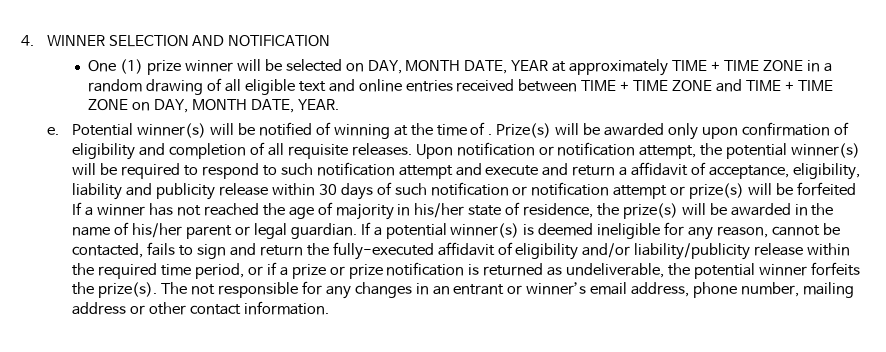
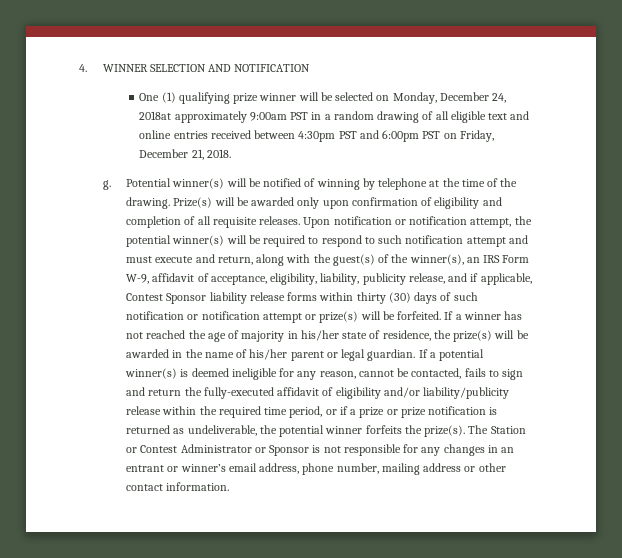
- One (1) prize winner will be selected on DAY, MONTH DATE, YEAR at approximately TIME + TIME ZONE in a random drawing of all eligible text and online entries received between TIME + TIME ZONE and TIME + TIME ZONE on DAY, MONTH DATE, YEAR.
- e.
+ One (1) qualifying prize winner will be selected on Monday, December 24, 2018at approximately 9:00am PST in a random drawing of all eligible text and online entries received between 4:30pm PST and 6:00pm PST on Friday, December 21, 2018.
+ g.
- Potential winner(s) will be notified of winning at the time of .
+ Potential winner(s) will be notified of winning by telephone at the time of the drawing.
- Upon notification or notification attempt, the potential winner(s) will be required to respond to such notification attempt and execute and return a affidavit of acceptance, eligibility, liability and publicity release within 30 days of such notification or notification attempt or prize(s) will be forfeited If a winner has not reached the age of majority in his/her state of residence, the prize(s) will be awarded in the name of his/her parent or legal guardian.
+ Upon notification or notification attempt, the potential winner(s) will be required to respond to such notification attempt and must execute and return, along with the guest(s) of the winner(s), an IRS Form W-9, affidavit of acceptance, eligibility, liability, publicity release, and if applicable, Contest Sponsor liability release forms within thirty (30) days of such notification or notification attempt or prize(s) will be forfeited. If a winner has not reached the age of majority in his/her state of residence, the prize(s) will be awarded in the name of his/her parent or legal guardian.
- The not responsible for any changes in an entrant or winner’s email address, phone number, mailing address or other contact information.
+ The Station or Contest Administrator or Sponsor is not responsible for any changes in an entrant or winner’s email address, phone number, mailing address or other contact information.

